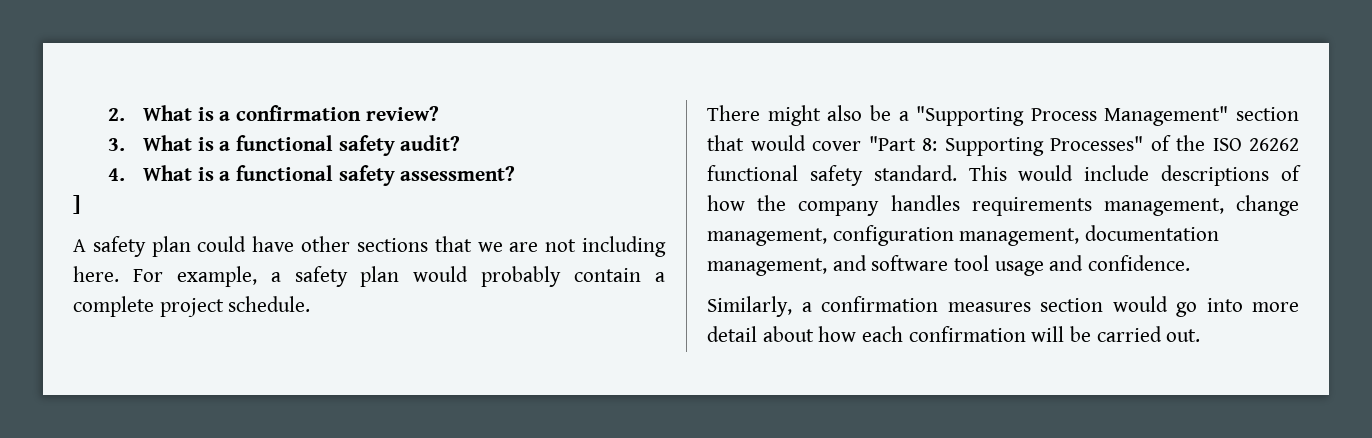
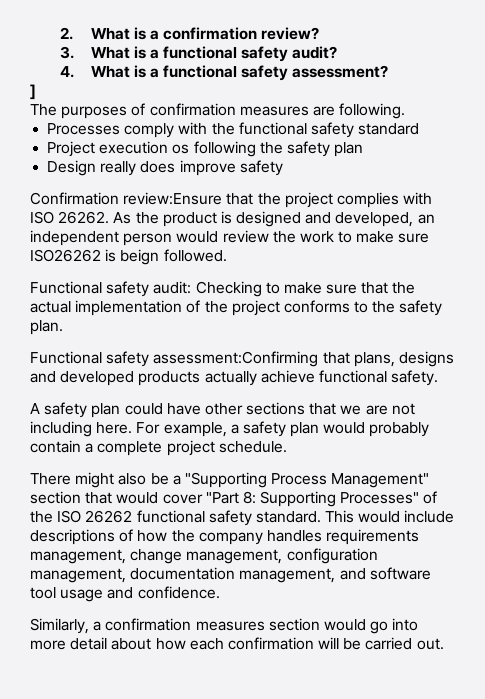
+ The purposes of confirmation measures are following.
+ Processes comply with the functional safety standard
+ Project execution os following the safety plan
+ Design really does improve safety
+ Confirmation review:Ensure that the project complies with ISO 26262. As the product is designed and developed, an independent person would review the work to make sure ISO26262 is beign followed.
+ Functional safety audit: Checking to make sure that the actual implementation of the project conforms to the safety plan.
+ Functional safety assessment:Confirming that plans, designs and developed products actually achieve functional safety.

